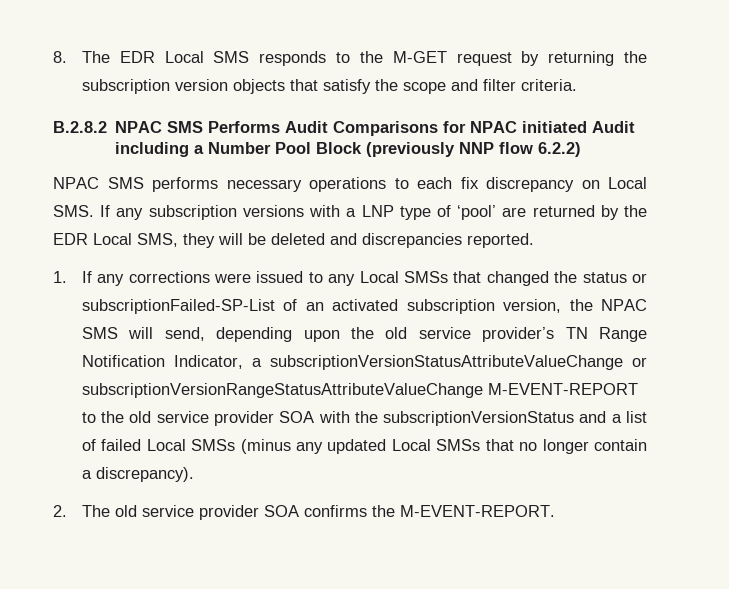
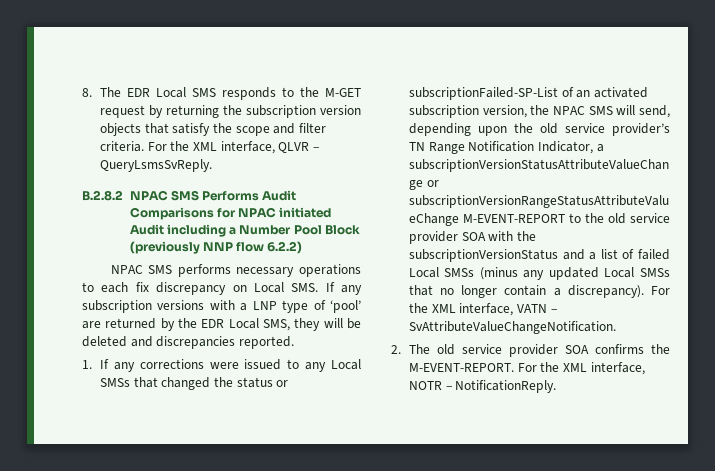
+ For the XML interface, QLVR – QueryLsmsSvReply.
+ For the XML interface, VATN – SvAttributeValueChangeNotification.
+ For the XML interface, NOTR – NotificationReply.

